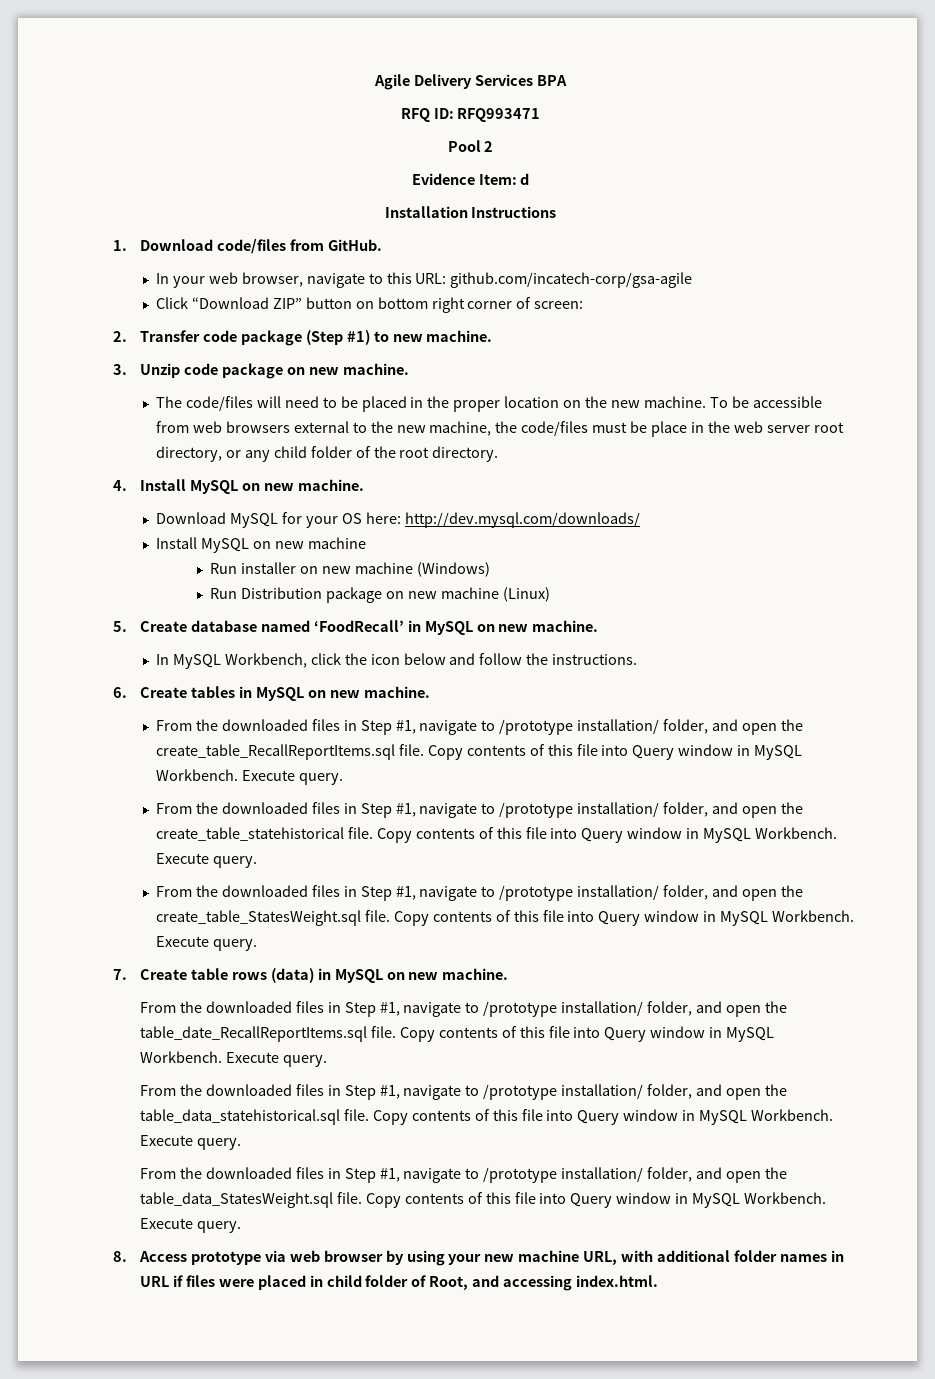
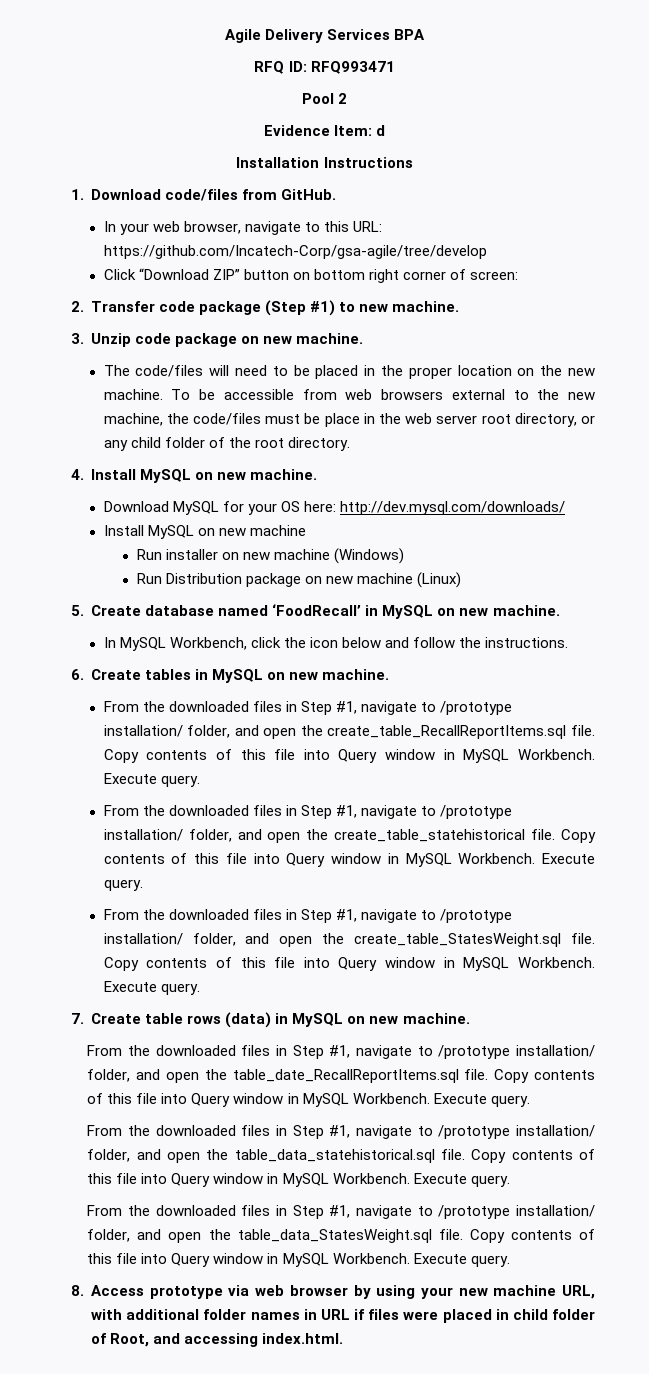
- In your web browser, navigate to this URL: github.com/incatech-corp/gsa-agile
+ In your web browser, navigate to this URL: https://github.com/Incatech-Corp/gsa-agile/tree/develop

